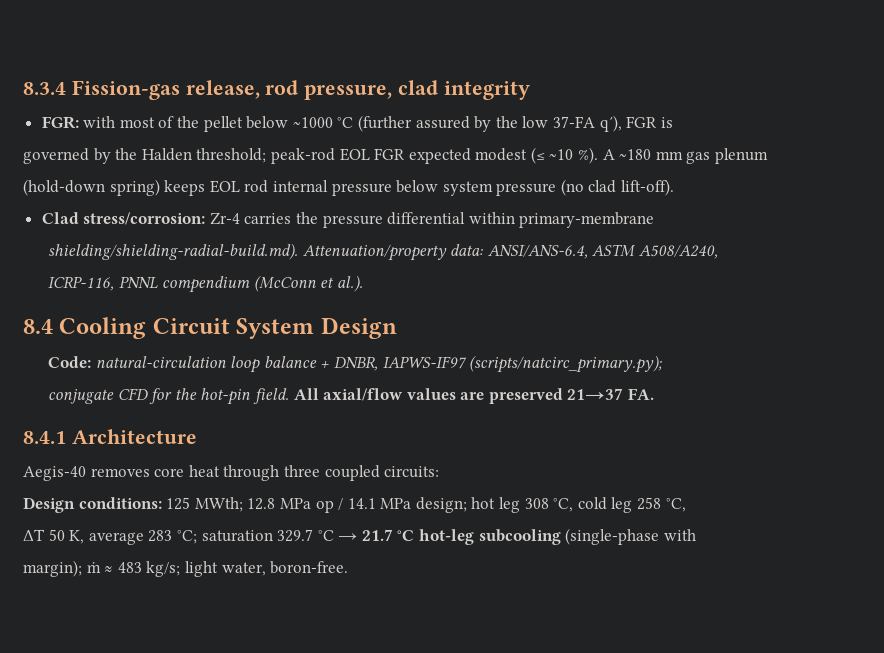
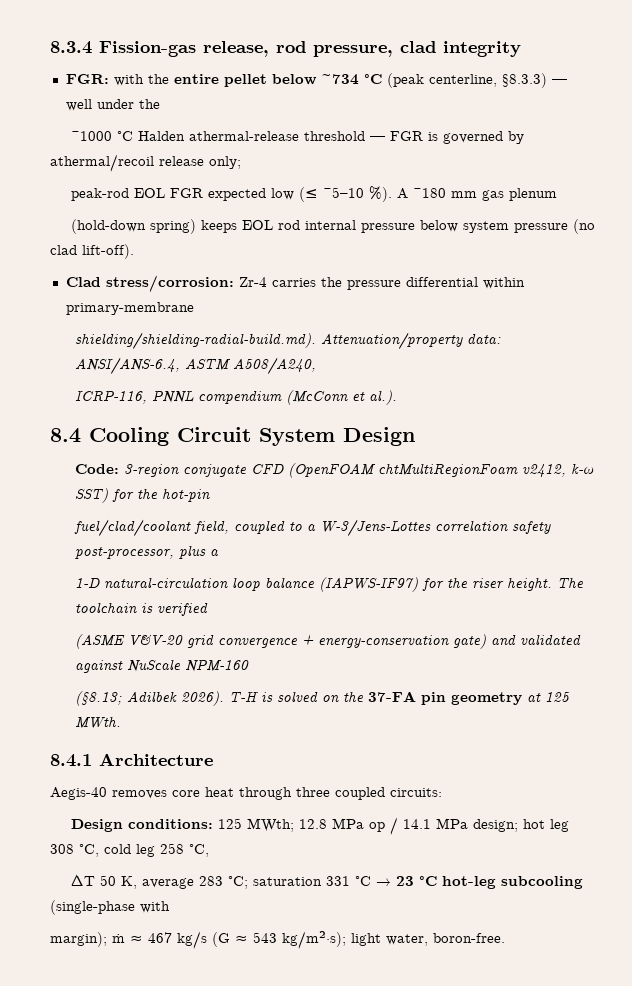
- FGR: with most of the pellet below ~1000 °C (further assured by the low 37-FA q′), FGR is
- governed by the Halden threshold; peak-rod EOL FGR expected modest (≤ ~10 %).
+ FGR: with the entire pellet below ~734 °C (peak centerline, §8.3.3) — well under the
+ ~1000 °C Halden athermal-release threshold — FGR is governed by athermal/recoil release only;
+ peak-rod EOL FGR expected low (≤ ~5–10 %).
- Code: natural-circulation loop balance + DNBR, IAPWS-IF97 (scripts/natcirc_primary.py);
- conjugate CFD for the hot-pin field. All axial/flow values are preserved 21→37 FA.
+ Code: 3-region conjugate CFD (OpenFOAM chtMultiRegionFoam v2412, k-ω SST) for the hot-pin
+ fuel/clad/coolant field, coupled to a W-3/Jens-Lottes correlation safety post-processor, plus a
+ 1-D natural-circulation loop balance (IAPWS-IF97) for the riser height. The toolchain is verified
+ (ASME V&V-20 grid convergence + energy-conservation gate) and validated against NuScale NPM-160
+ (§8.13; Adilbek 2026). T-H is solved on the 37-FA pin geometry at 125 MWth.
- ΔT 50 K, average 283 °C; saturation 329.7 °C → 21.7 °C hot-leg subcooling (single-phase with
+ ΔT 50 K, average 283 °C; saturation 331 °C → 23 °C hot-leg subcooling (single-phase with
- margin); ṁ ≈ 483 kg/s; light water, boron-free.
+ margin); ṁ ≈ 467 kg/s (G ≈ 543 kg/m²·s); light water, boron-free.

